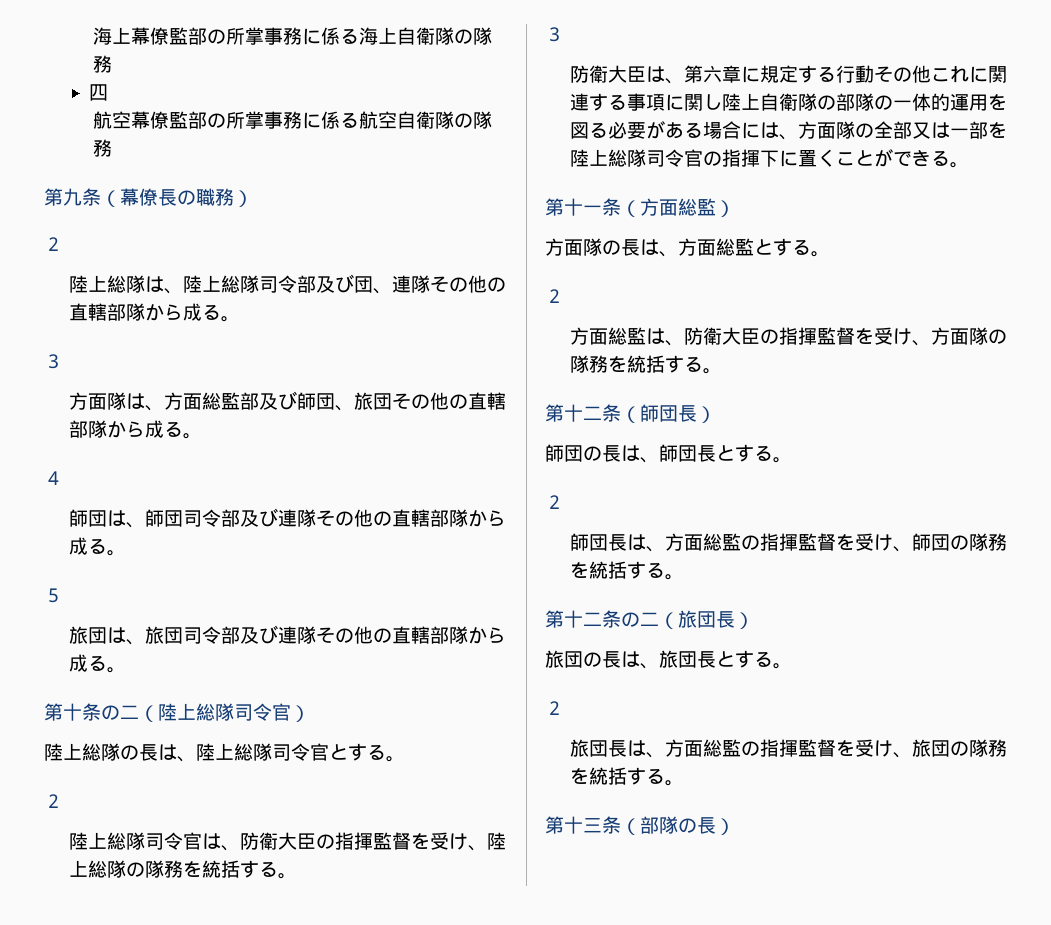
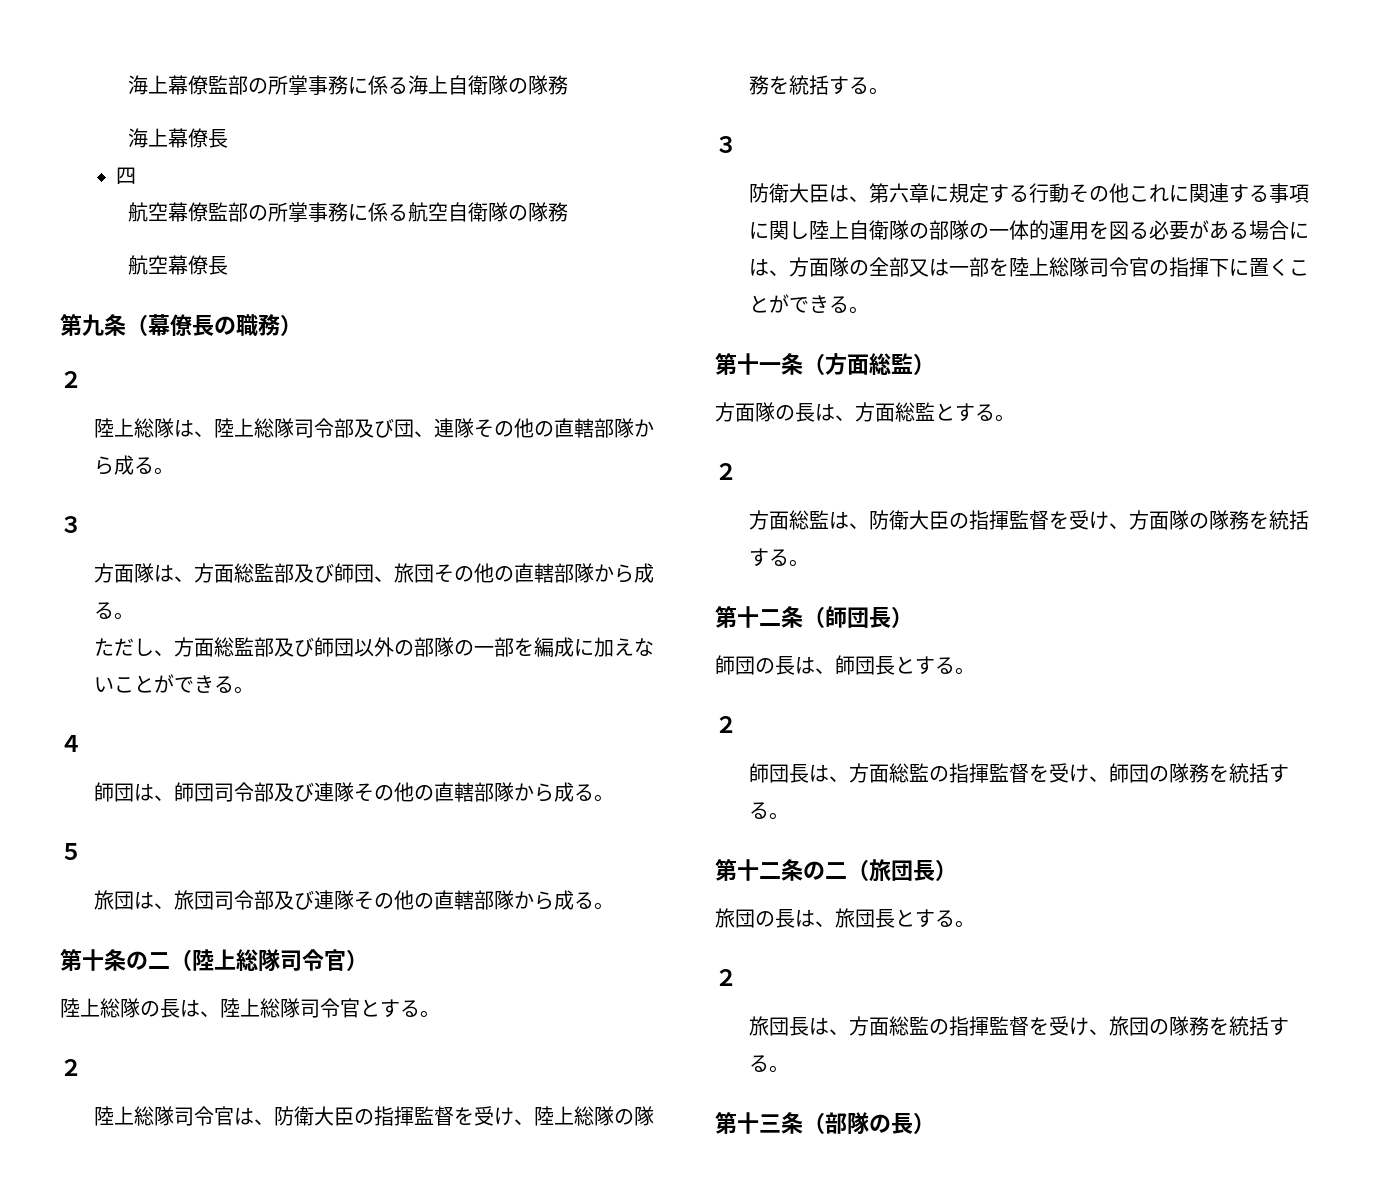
+ 海上幕僚長
+ 航空幕僚長
+ ただし、方面総監部及び師団以外の部隊の一部を編成に加えないことができる。

